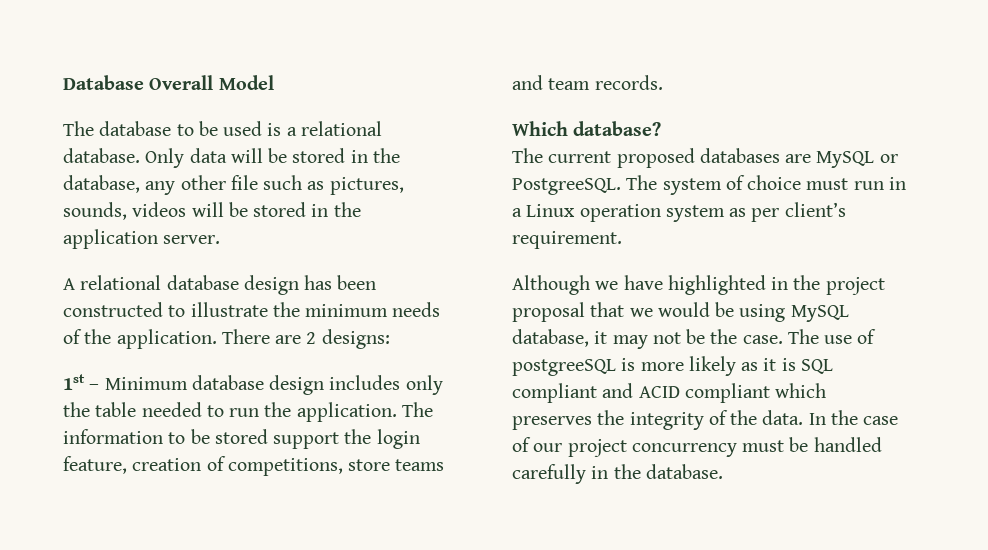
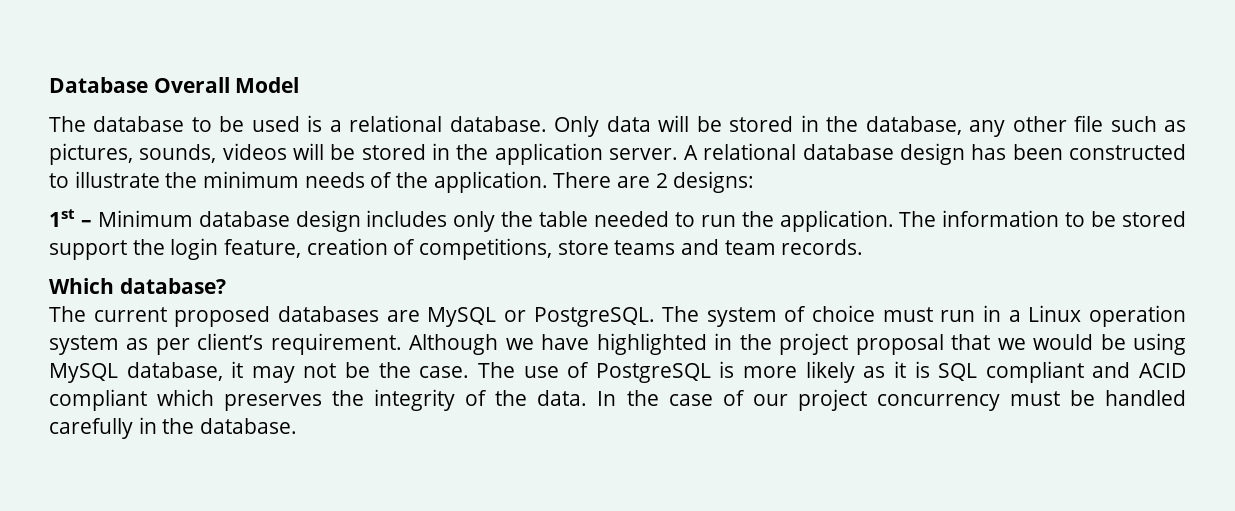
- Only data will be stored in the database, any other file such as pictures, sounds, videos will be stored in the application server.
- A relational database design has been constructed to illustrate the minimum needs of the application.
+ Only data will be stored in the database, any other file such as pictures, sounds, videos will be stored in the application server. A relational database design has been constructed to illustrate the minimum needs of the application.
- The current proposed databases are MySQL or PostgreeSQL.
+ The current proposed databases are MySQL or PostgreSQL.
- The system of choice must run in a Linux operation system as per client’s requirement.
- Although we have highlighted in the project proposal that we would be using MySQL database, it may not be the case.
+ The system of choice must run in a Linux operation system as per client’s requirement. Although we have highlighted in the project proposal that we would be using MySQL database, it may not be the case.
- The use of postgreeSQL is more likely as it is SQL compliant and ACID compliant which preserves the integrity of the data.
+ The use of PostgreSQL is more likely as it is SQL compliant and ACID compliant which preserves the integrity of the data.

